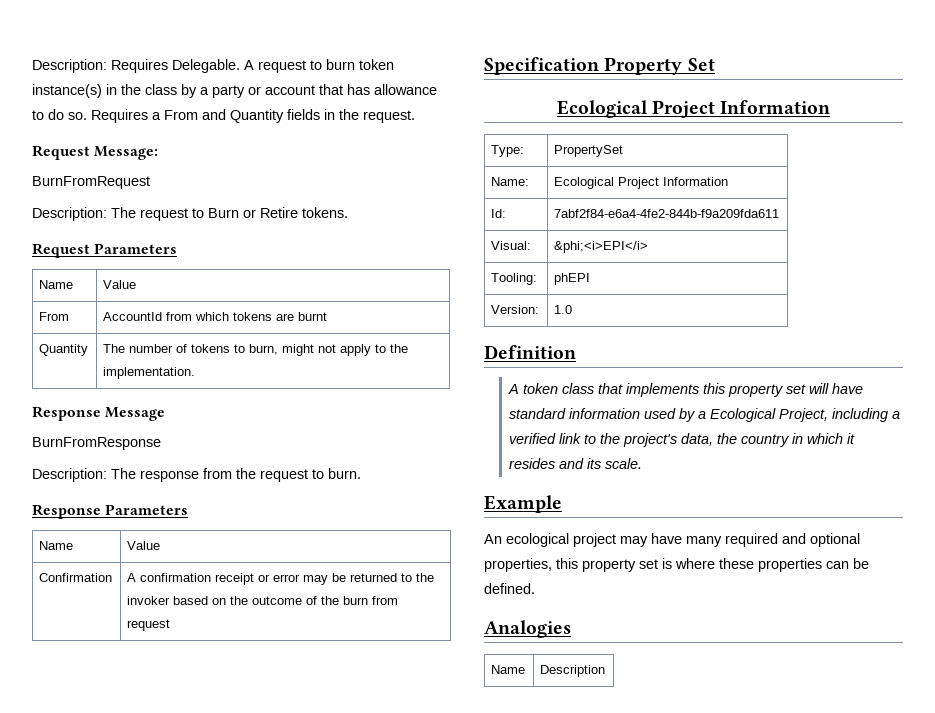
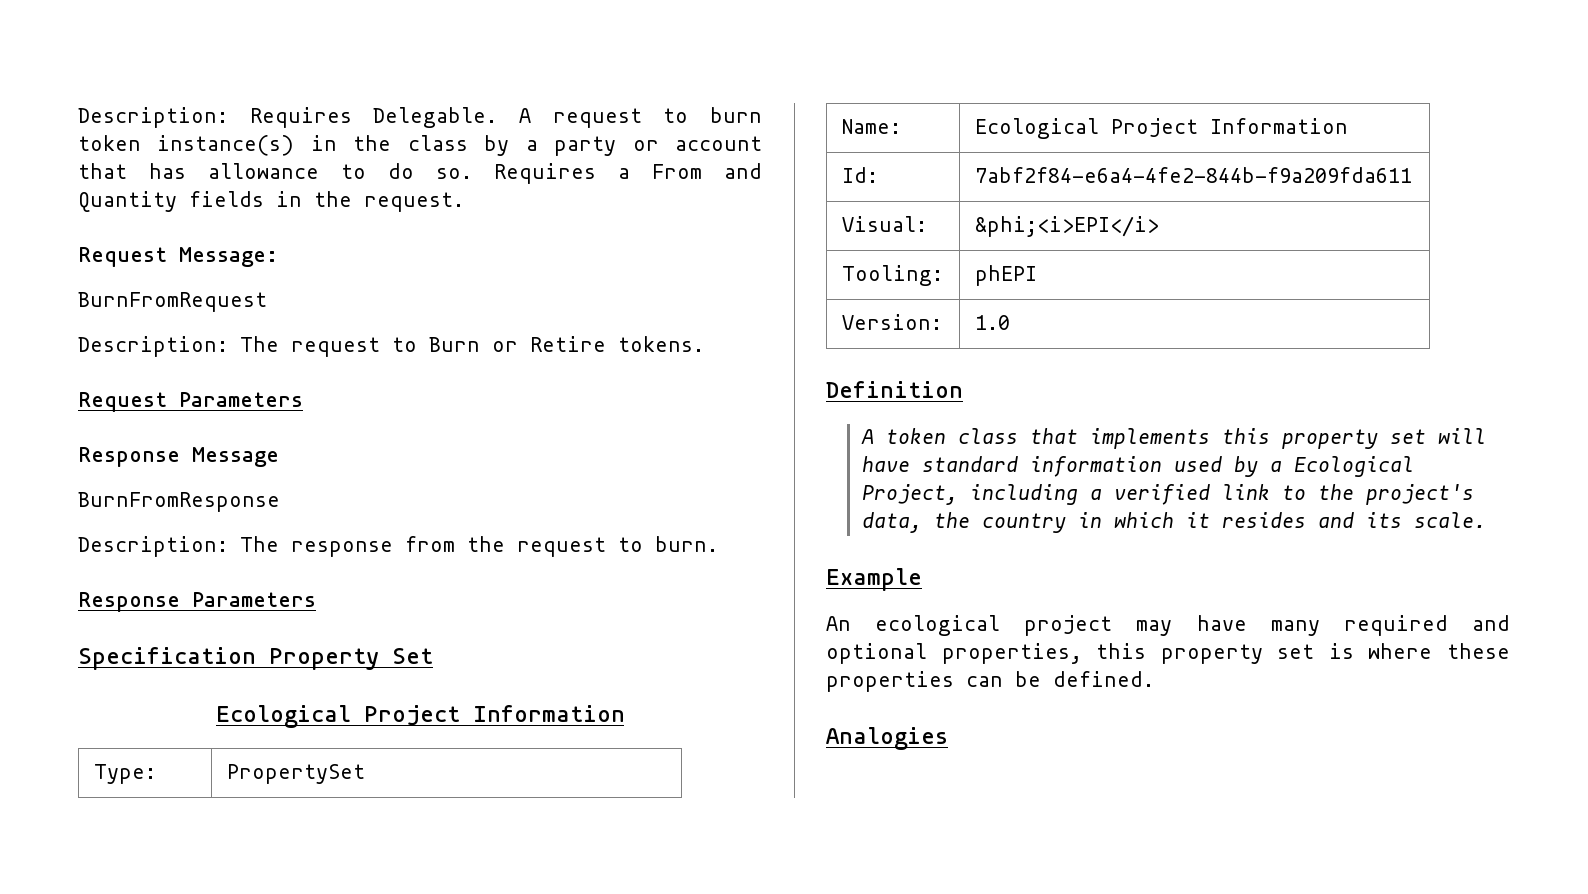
  Request Parameters
- Name | Value
- From | AccountId from which tokens are burnt
- Quantity | The number of tokens to burn, might not apply to the implementation.
  Response Parameters
- Name | Value
- Confirmation | A confirmation receipt or error may be returned to the invoker based on the outcome of the burn from request
- Name | Description

